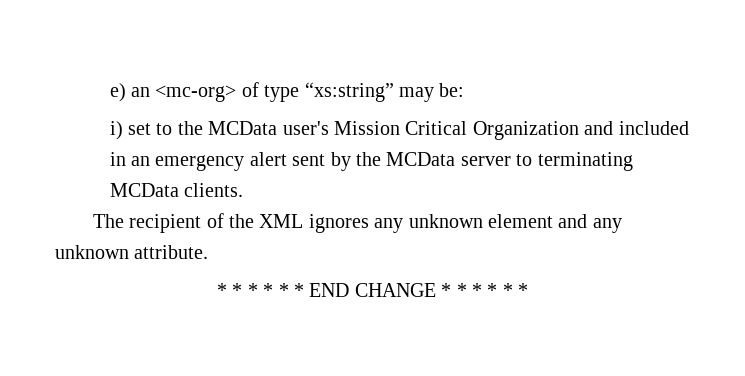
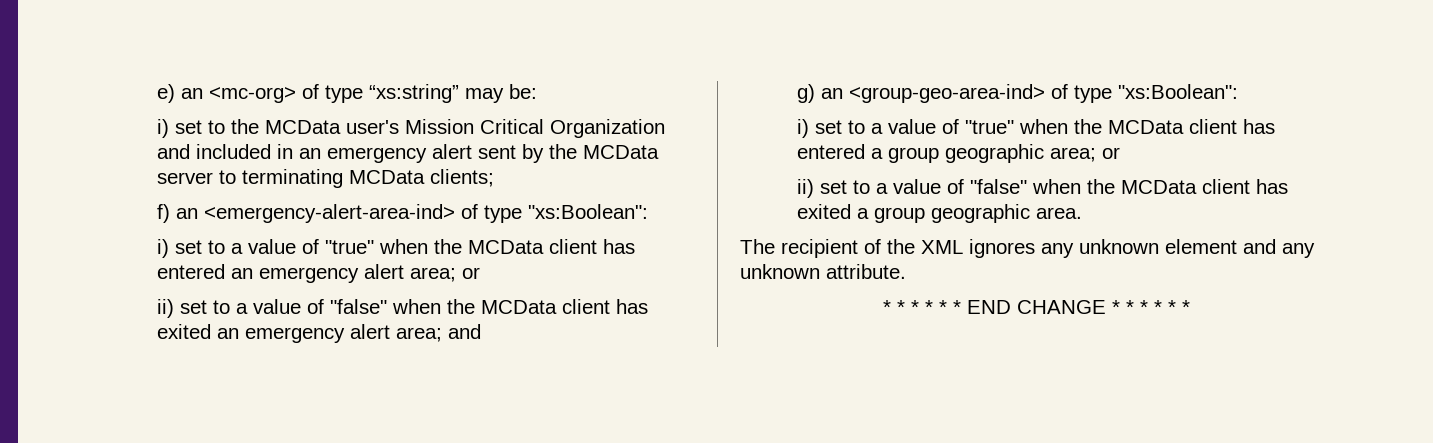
- i) set to the MCData user's Mission Critical Organization and included in an emergency alert sent by the MCData server to terminating MCData clients.
+ i) set to the MCData user's Mission Critical Organization and included in an emergency alert sent by the MCData server to terminating MCData clients;
+ f) an <emergency-alert-area-ind> of type "xs:Boolean":
+ i) set to a value of "true" when the MCData client has entered an emergency alert area; or
+ ii) set to a value of "false" when the MCData client has exited an emergency alert area; and
+ g) an <group-geo-area-ind> of type "xs:Boolean":
+ i) set to a value of "true" when the MCData client has entered a group geographic area; or
+ ii) set to a value of "false" when the MCData client has exited a group geographic area.

